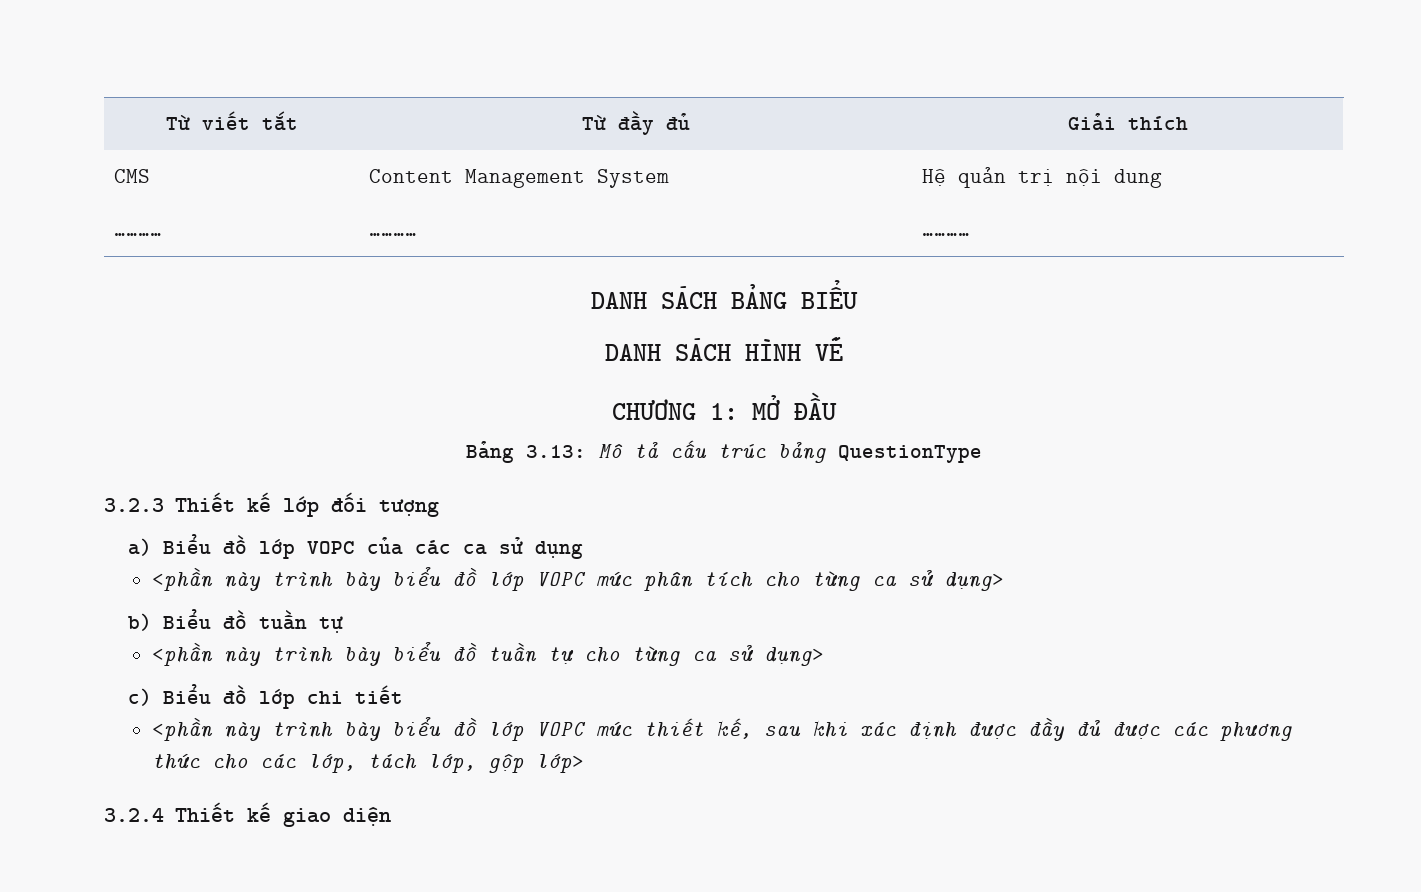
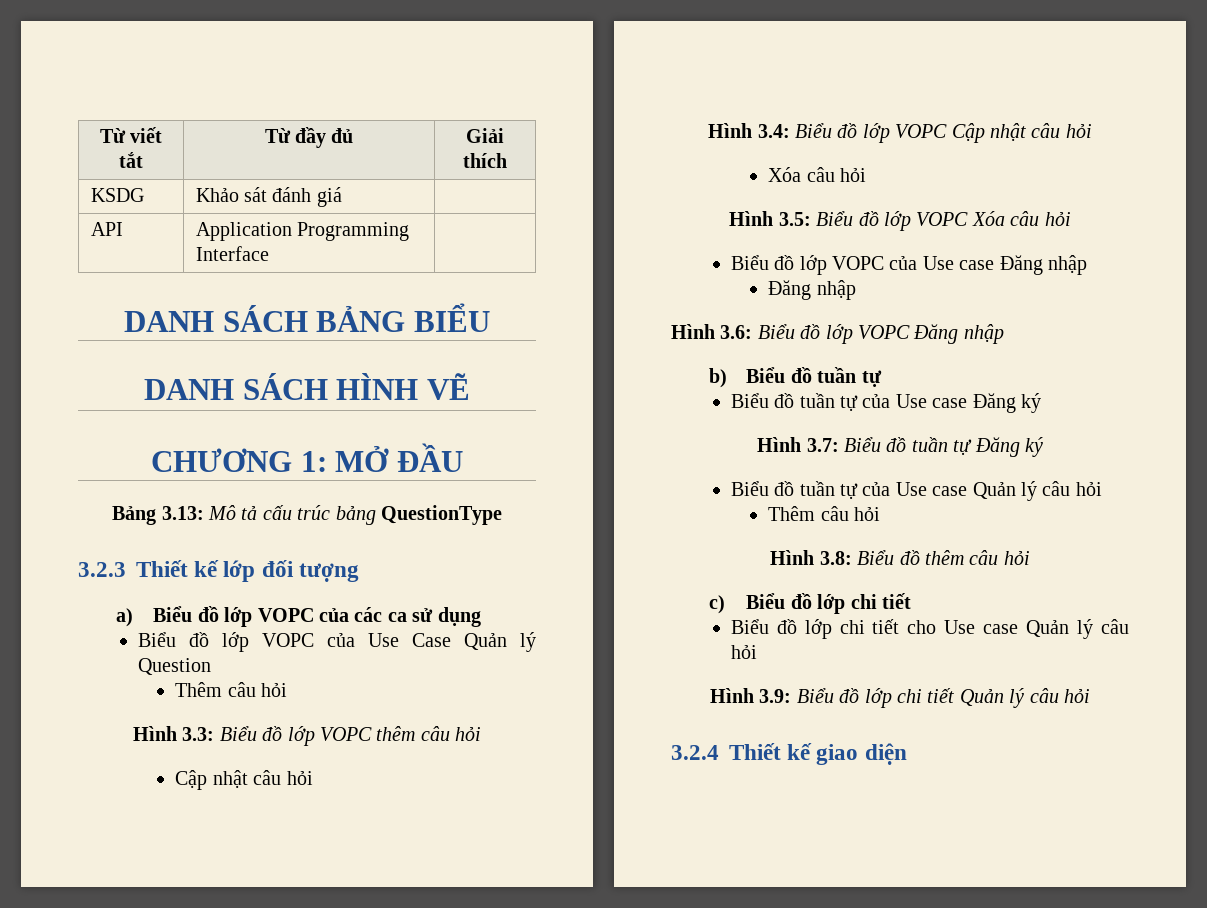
- CMS | Content Management System | Hệ quản trị nội dung
- ………… | ………… | …………
+ KSDG | Khảo sát đánh giá |
+ API | Application Programming Interface |
- <phần này trình bày biểu đồ lớp VOPC mức phân tích cho từng ca sử dụng>
+ Biểu đồ lớp VOPC của Use Case Quản lý Question
+ Thêm câu hỏi
+ Hình 3.3: Biểu đồ lớp VOPC thêm câu hỏi
+ Cập nhật câu hỏi
+ Hình 3.4: Biểu đồ lớp VOPC Cập nhật câu hỏi
+ Xóa câu hỏi
+ Hình 3.5: Biểu đồ lớp VOPC Xóa câu hỏi
+ Biểu đồ lớp VOPC của Use case Đăng nhập
+ Đăng nhập
+ Hình 3.6: Biểu đồ lớp VOPC Đăng nhập
- <phần này trình bày biểu đồ tuần tự cho từng ca sử dụng>
+ Biểu đồ tuần tự của Use case Đăng ký
+ Hình 3.7: Biểu đồ tuần tự Đăng ký
+ Biểu đồ tuần tự của Use case Quản lý câu hỏi
+ Thêm câu hỏi
+ Hình 3.8: Biểu đồ thêm câu hỏi
- <phần này trình bày biểu đồ lớp VOPC mức thiết kế, sau khi xác định được đầy đủ được các phương thức cho các lớp, tách lớp, gộp lớp>
+ Biểu đồ lớp chi tiết cho Use case Quản lý câu hỏi
+ Hình 3.9: Biểu đồ lớp chi tiết Quản lý câu hỏi

